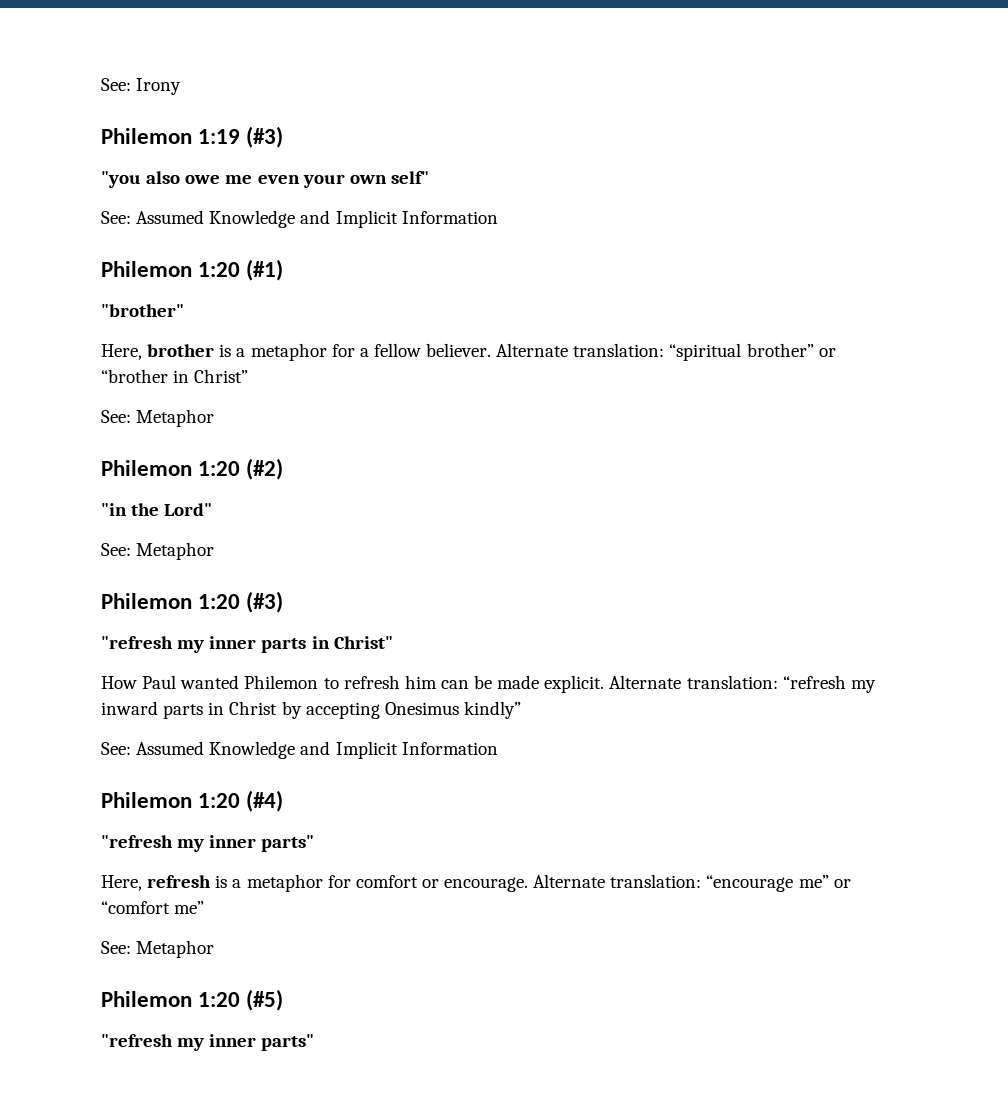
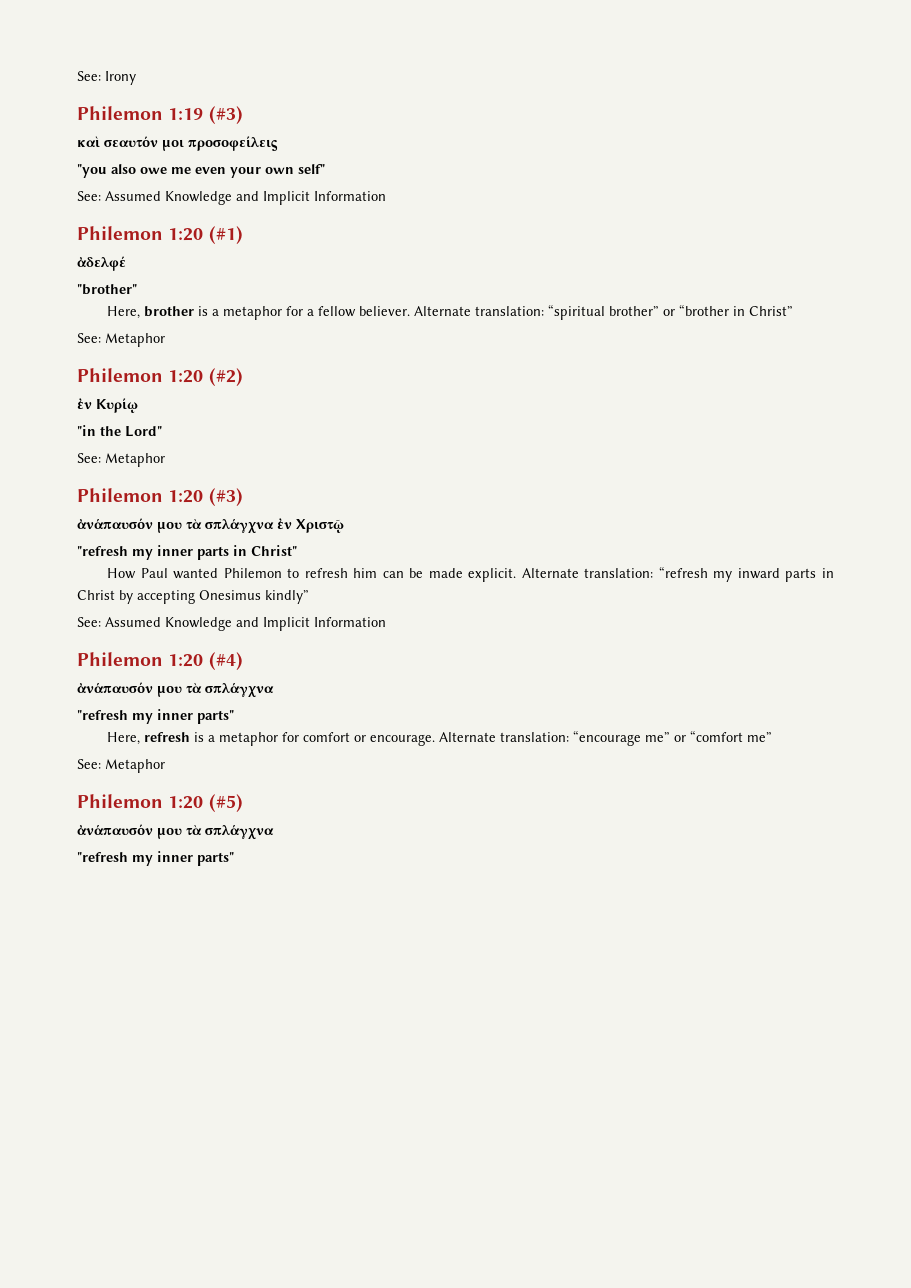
+ καὶ σεαυτόν μοι προσοφείλεις
+ ἀδελφέ
+ ἐν Κυρίῳ
+ ἀνάπαυσόν μου τὰ σπλάγχνα ἐν Χριστῷ
  Philemon 1:20 (#4)
+ ἀνάπαυσόν μου τὰ σπλάγχνα
  Philemon 1:20 (#5)
+ ἀνάπαυσόν μου τὰ σπλάγχνα

